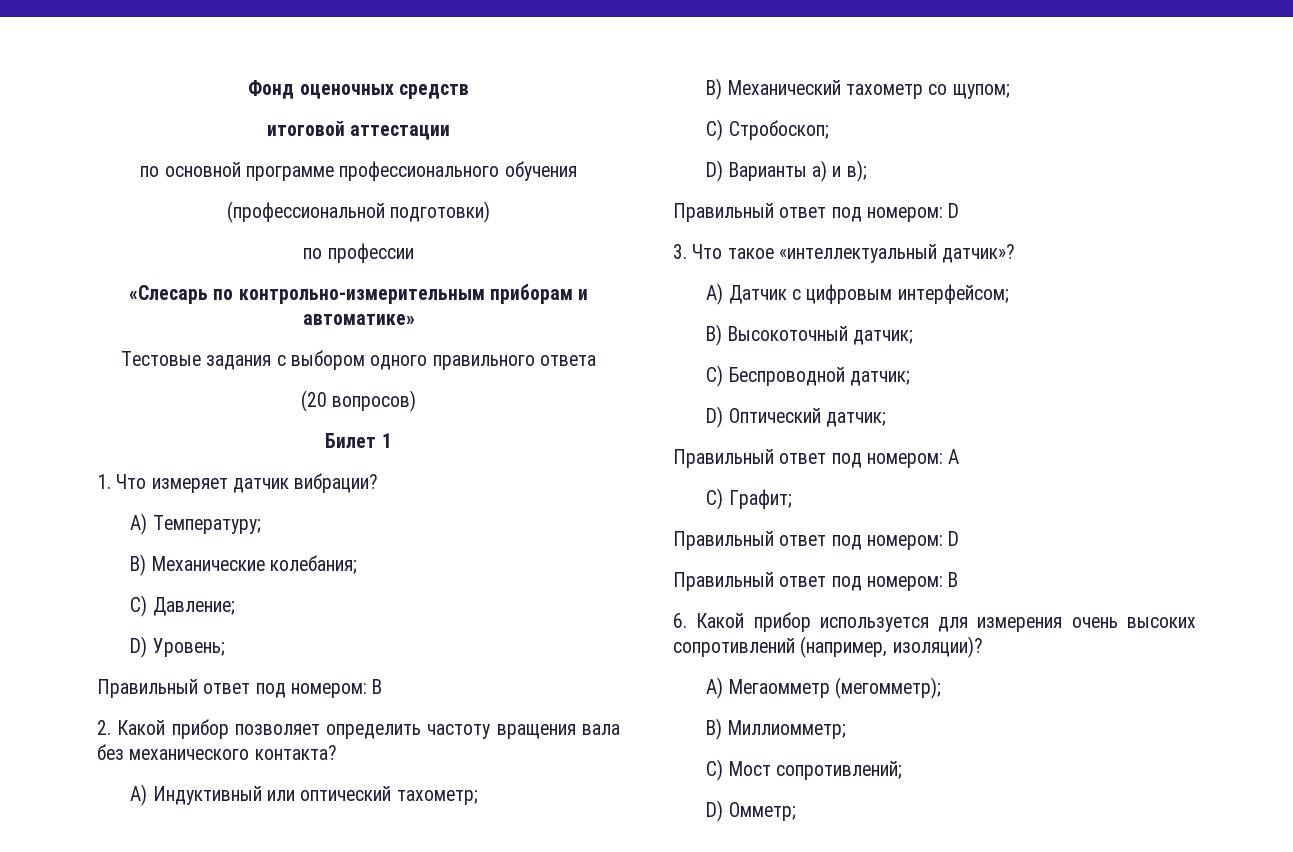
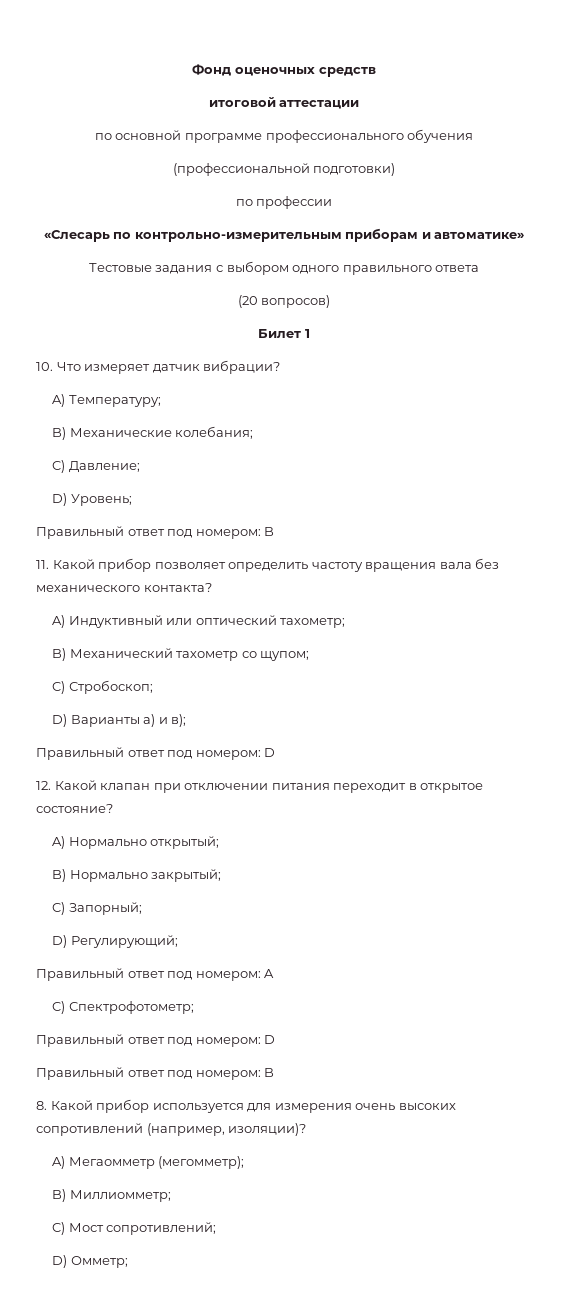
- 1. Что измеряет датчик вибрации?
+ 10. Что измеряет датчик вибрации?
- 2. Какой прибор позволяет определить частоту вращения вала без механического контакта?
+ 11. Какой прибор позволяет определить частоту вращения вала без механического контакта?
- 3. Что такое «интеллектуальный датчик»?
- A) Датчик с цифровым интерфейсом;
- B) Высокоточный датчик;
- C) Беспроводной датчик;
- D) Оптический датчик;
+ 12. Какой клапан при отключении питания переходит в открытое состояние?
+ A) Нормально открытый;
+ B) Нормально закрытый;
+ C) Запорный;
+ D) Регулирующий;
- C) Графит;
+ C) Спектрофотометр;
- 6. Какой прибор используется для измерения очень высоких сопротивлений (например, изоляции)?
+ 8. Какой прибор используется для измерения очень высоких сопротивлений (например, изоляции)?

